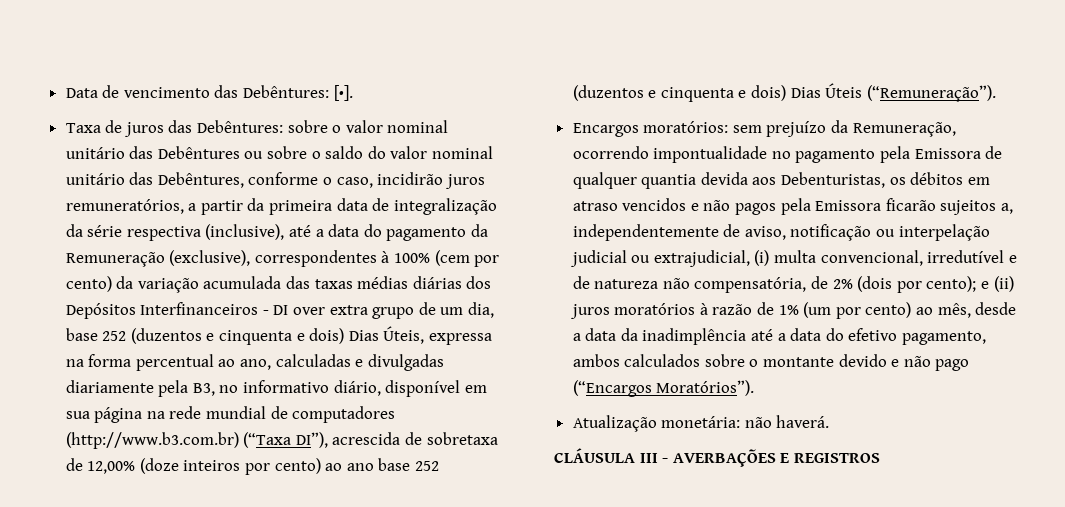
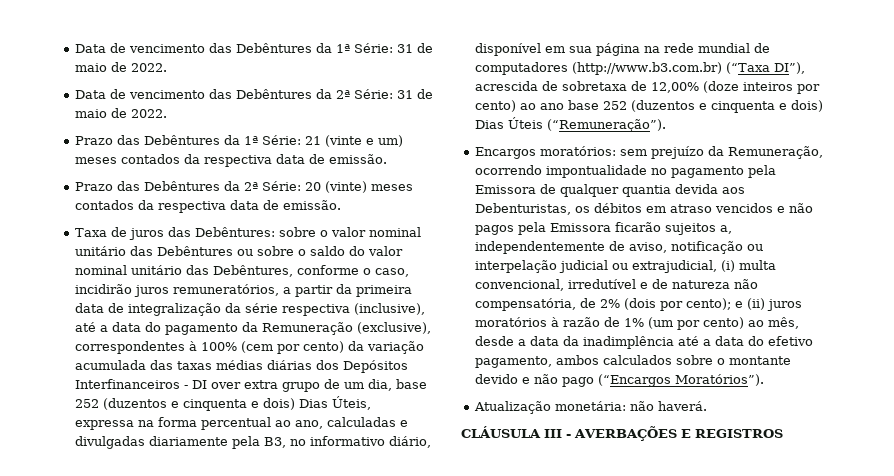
- Data de vencimento das Debêntures: [•].
+ Data de vencimento das Debêntures da 1ª Série: 31 de maio de 2022.
+ Data de vencimento das Debêntures da 2ª Série: 31 de maio de 2022.
+ Prazo das Debêntures da 1ª Série: 21 (vinte e um) meses contados da respectiva data de emissão.
+ Prazo das Debêntures da 2ª Série: 20 (vinte) meses contados da respectiva data de emissão.

